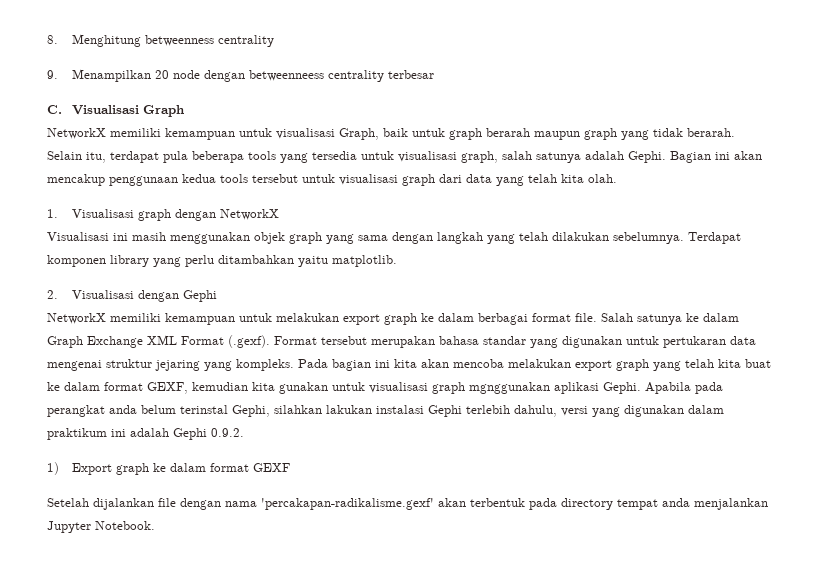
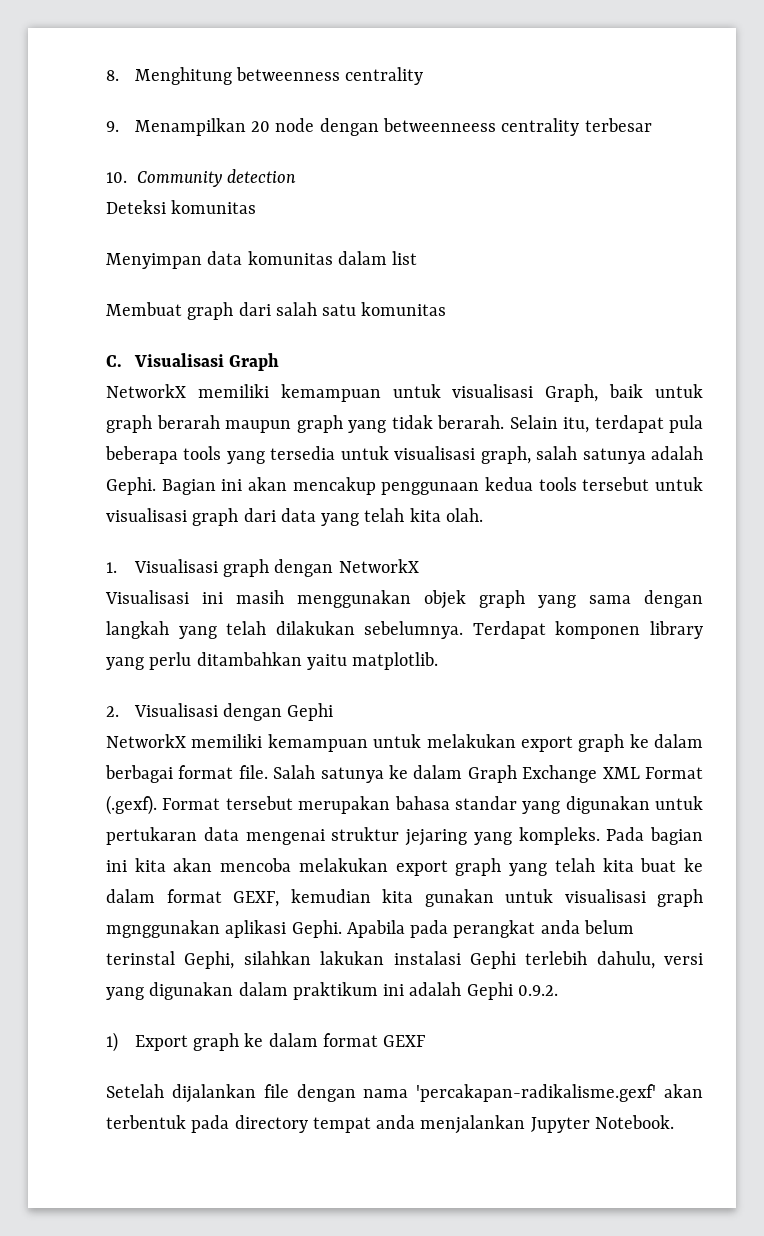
+ 10. Community detection
+ Deteksi komunitas
+ Menyimpan data komunitas dalam list
+ Membuat graph dari salah satu komunitas

